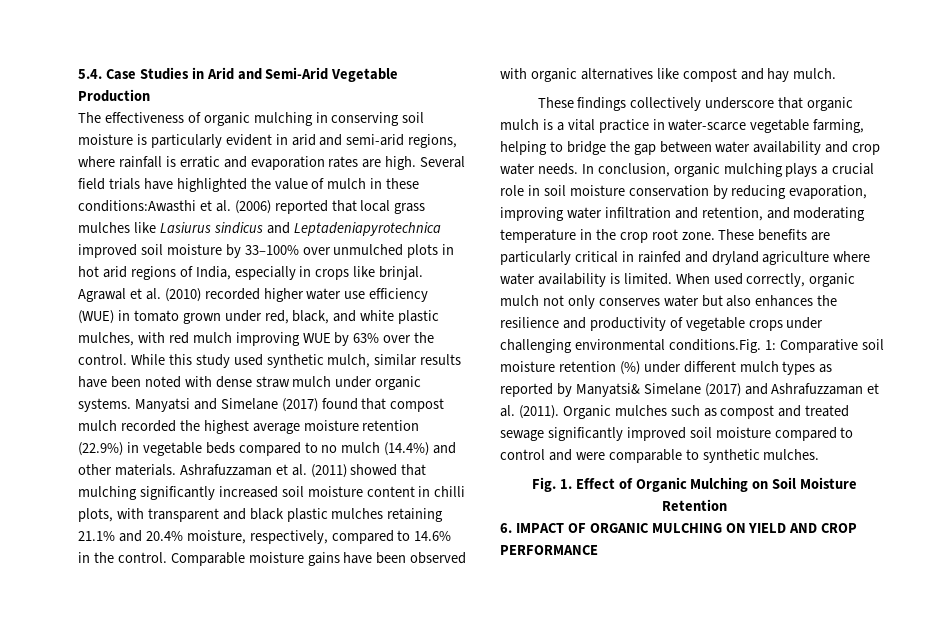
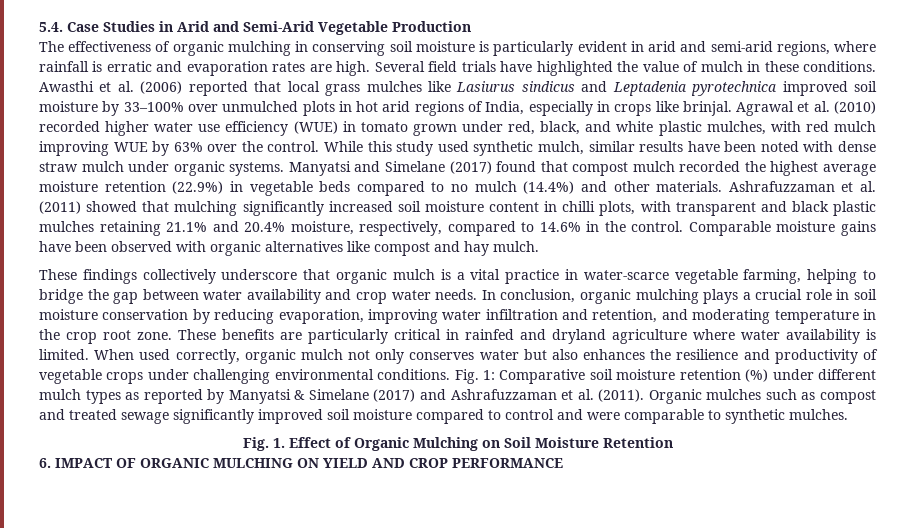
- Several field trials have highlighted the value of mulch in these conditions:Awasthi et al. (2006) reported that local grass mulches like Lasiurus sindicus and Leptadeniapyrotechnica improved soil moisture by 33–100% over unmulched plots in hot arid regions of India, especially in crops like brinjal.
+ Several field trials have highlighted the value of mulch in these conditions. Awasthi et al. (2006) reported that local grass mulches like Lasiurus sindicus and Leptadenia pyrotechnica improved soil moisture by 33–100% over unmulched plots in hot arid regions of India, especially in crops like brinjal.
- When used correctly, organic mulch not only conserves water but also enhances the resilience and productivity of vegetable crops under challenging environmental conditions.Fig. 1: Comparative soil moisture retention (%) under different mulch types as reported by Manyatsi& Simelane (2017) and Ashrafuzzaman et al. (2011).
+ When used correctly, organic mulch not only conserves water but also enhances the resilience and productivity of vegetable crops under challenging environmental conditions. Fig. 1: Comparative soil moisture retention (%) under different mulch types as reported by Manyatsi & Simelane (2017) and Ashrafuzzaman et al. (2011).

